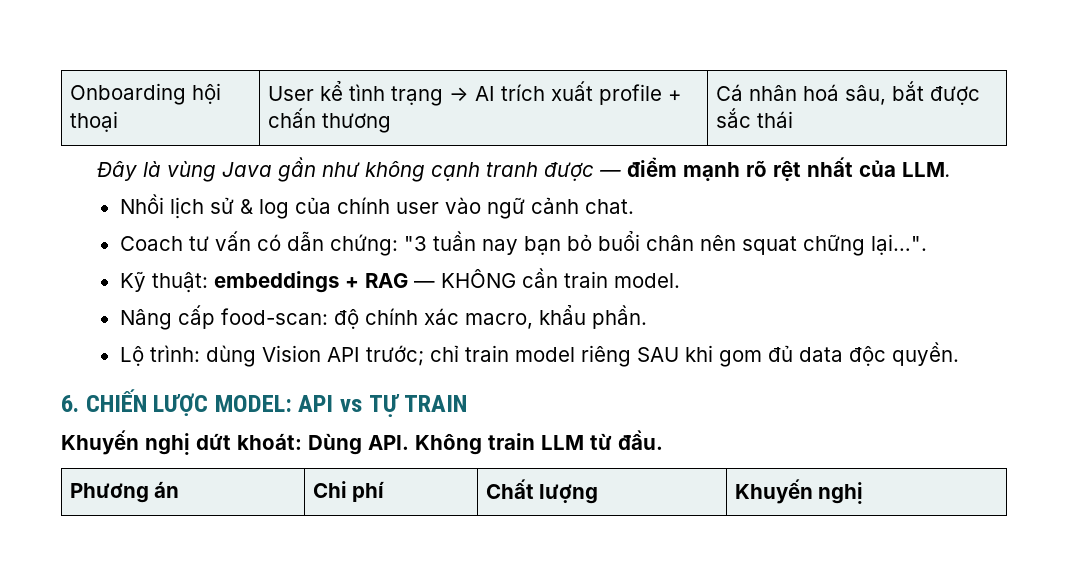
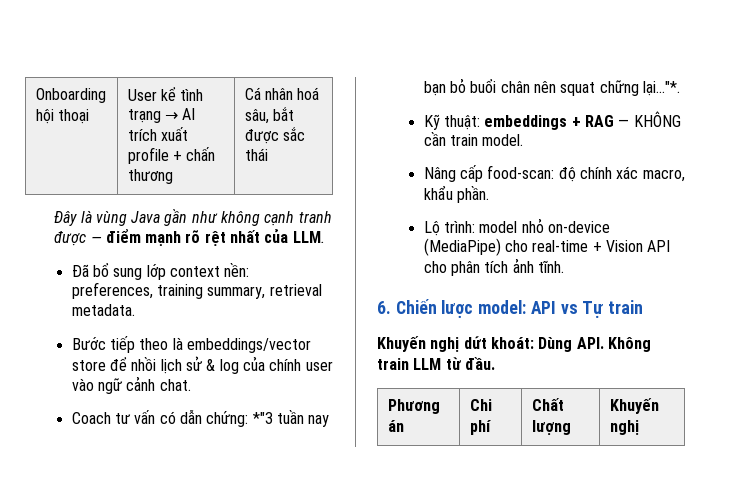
- Nhồi lịch sử & log của chính user vào ngữ cảnh chat.
+ Đã bổ sung lớp context nền: preferences, training summary, retrieval metadata.
+ Bước tiếp theo là embeddings/vector store để nhồi lịch sử & log của chính user vào ngữ cảnh chat.
- Coach tư vấn có dẫn chứng: "3 tuần nay bạn bỏ buổi chân nên squat chững lại…".
+ Coach tư vấn có dẫn chứng: *"3 tuần nay bạn bỏ buổi chân nên squat chững lại…"*.
- Lộ trình: dùng Vision API trước; chỉ train model riêng SAU khi gom đủ data độc quyền.
- 6. CHIẾN LƯỢC MODEL: API vs TỰ TRAIN
+ Lộ trình: model nhỏ on-device (MediaPipe) cho real-time + Vision API cho phân tích ảnh tĩnh.
+ 6. Chiến lược model: API vs Tự train

